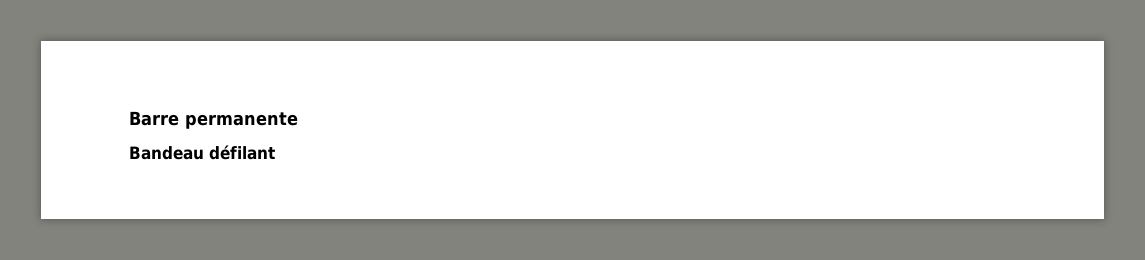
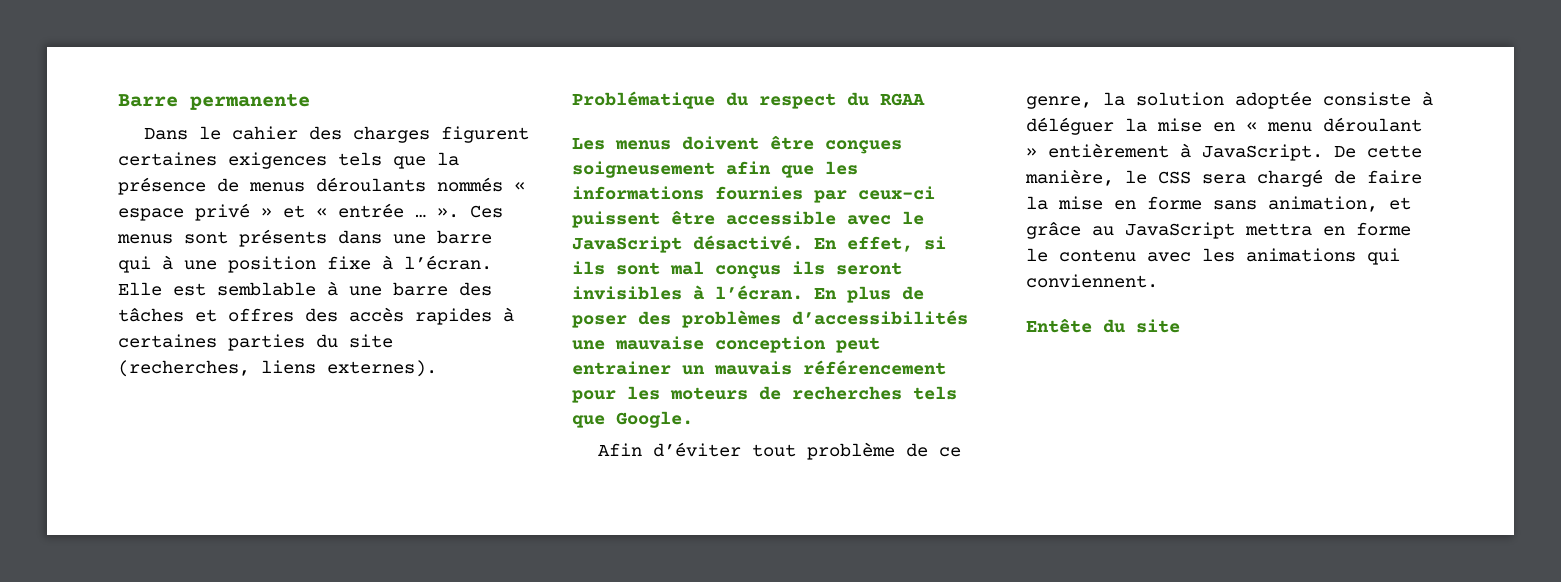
- Bandeau défilant
+ Dans le cahier des charges figurent certaines exigences tels que la présence de menus déroulants nommés « espace privé » et « entrée … ». Ces menus sont présents dans une barre qui à une position fixe à l’écran. Elle est semblable à une barre des tâches et offres des accès rapides à certaines parties du site (recherches, liens externes).
+ Problématique du respect du RGAA
+ Les menus doivent être conçues soigneusement afin que les informations fournies par ceux-ci puissent être accessible avec le JavaScript désactivé. En effet, si ils sont mal conçus ils seront invisibles à l’écran. En plus de poser des problèmes d’accessibilités une mauvaise conception peut entrainer un mauvais référencement pour les moteurs de recherches tels que Google.
+ Afin d’éviter tout problème de ce genre, la solution adoptée consiste à déléguer la mise en « menu déroulant » entièrement à JavaScript. De cette manière, le CSS sera chargé de faire la mise en forme sans animation, et grâce au JavaScript mettra en forme le contenu avec les animations qui conviennent.
+ Entête du site

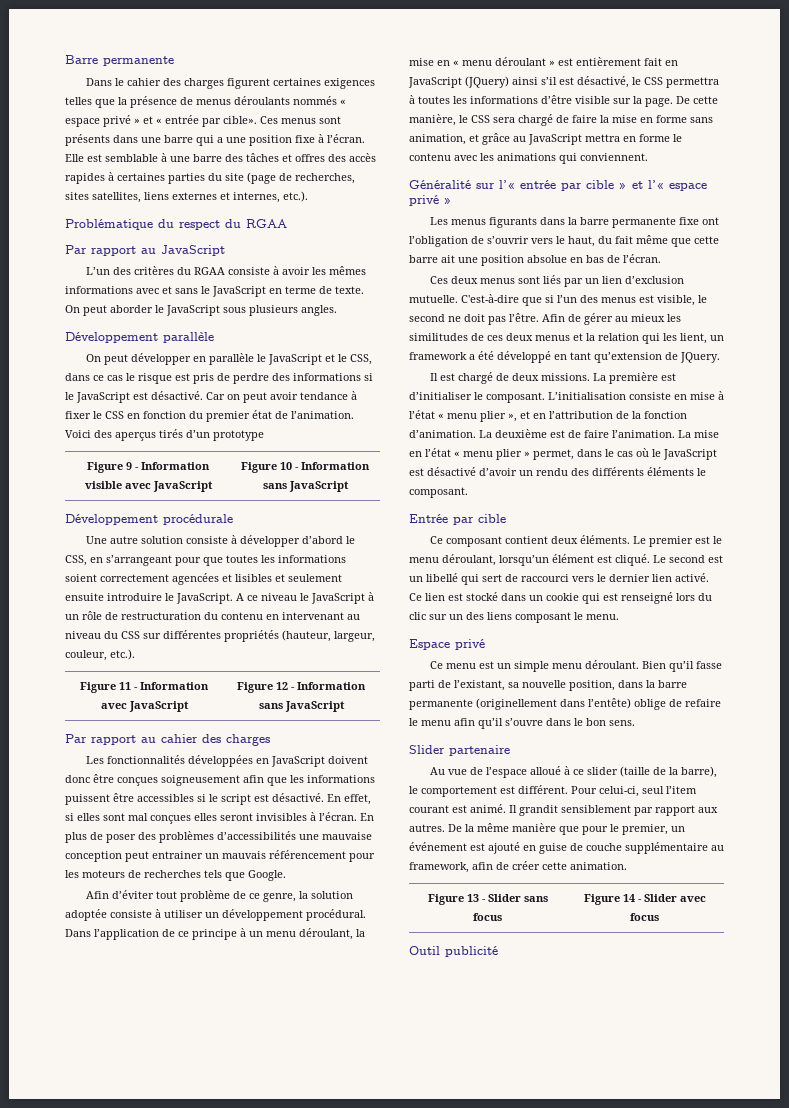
- Dans le cahier des charges figurent certaines exigences tels que la présence de menus déroulants nommés « espace privé » et « entrée … ».
+ Dans le cahier des charges figurent certaines exigences telles que la présence de menus déroulants nommés « espace privé » et « entrée par cible».
- Ces menus sont présents dans une barre qui à une position fixe à l’écran.
+ Ces menus sont présents dans une barre qui a une position fixe à l’écran.
- Elle est semblable à une barre des tâches et offres des accès rapides à certaines parties du site (recherches, liens externes).
+ Elle est semblable à une barre des tâches et offres des accès rapides à certaines parties du site (page de recherches, sites satellites, liens externes et internes, etc.).
- Les menus doivent être conçues soigneusement afin que les informations fournies par ceux-ci puissent être accessible avec le JavaScript désactivé.
+ Par rapport au JavaScript
+ L’un des critères du RGAA consiste à avoir les mêmes informations avec et sans le JavaScript en terme de texte. On peut aborder le JavaScript sous plusieurs angles.
+ Développement parallèle
+ On peut développer en parallèle le JavaScript et le CSS, dans ce cas le risque est pris de perdre des informations si le JavaScript est désactivé. Car on peut avoir tendance à fixer le CSS en fonction du premier état de l’animation. Voici des aperçus tirés d’un prototype
+ Figure 9 - Information visible avec JavaScript | Figure 10 - Information sans JavaScript
+ Développement procédurale
+ Une autre solution consiste à développer d’abord le CSS, en s’arrangeant pour que toutes les informations soient correctement agencées et lisibles et seulement ensuite introduire le JavaScript. A ce niveau le JavaScript à un rôle de restructuration du contenu en intervenant au niveau du CSS sur différentes propriétés (hauteur, largeur, couleur, etc.).
+ Figure 11 - Information avec JavaScript | Figure 12 - Information sans JavaScript
+ Par rapport au cahier des charges
+ Les fonctionnalités développées en JavaScript doivent donc être conçues soigneusement afin que les informations puissent être accessibles si le script est désactivé.
- En effet, si ils sont mal conçus ils seront invisibles à l’écran.
+ En effet, si elles sont mal conçues elles seront invisibles à l’écran.
- Afin d’éviter tout problème de ce genre, la solution adoptée consiste à déléguer la mise en « menu déroulant » entièrement à JavaScript.
+ Afin d’éviter tout problème de ce genre, la solution adoptée consiste à utiliser un développement procédural. Dans l’application de ce principe à un menu déroulant, la mise en « menu déroulant » est entièrement fait en JavaScript (JQuery) ainsi s’il est désactivé, le CSS permettra à toutes les informations d’être visible sur la page.
- Entête du site
+ Généralité sur l’« entrée par cible » et l’« espace privé »
+ Les menus figurants dans la barre permanente fixe ont l’obligation de s’ouvrir vers le haut, du fait même que cette barre ait une position absolue en bas de l’écran.
+ Ces deux menus sont liés par un lien d’exclusion mutuelle. C'est-à-dire que si l’un des menus est visible, le second ne doit pas l’être. Afin de gérer au mieux les similitudes de ces deux menus et la relation qui les lient, un framework a été développé en tant qu’extension de JQuery.
+ Il est chargé de deux missions. La première est d’initialiser le composant. L’initialisation consiste en mise à l’état « menu plier », et en l’attribution de la fonction d’animation. La deuxième est de faire l’animation. La mise en l’état « menu plier » permet, dans le cas où le JavaScript est désactivé d’avoir un rendu des différents éléments le composant.
+ Entrée par cible
+ Ce composant contient deux éléments. Le premier est le menu déroulant, lorsqu’un élément est cliqué. Le second est un libellé qui sert de raccourci vers le dernier lien activé. Ce lien est stocké dans un cookie qui est renseigné lors du clic sur un des liens composant le menu.
+ Espace privé
+ Ce menu est un simple menu déroulant. Bien qu’il fasse parti de l’existant, sa nouvelle position, dans la barre permanente (originellement dans l’entête) oblige de refaire le menu afin qu’il s’ouvre dans le bon sens.
+ Slider partenaire
+ Au vue de l’espace alloué à ce slider (taille de la barre), le comportement est différent. Pour celui-ci, seul l’item courant est animé. Il grandit sensiblement par rapport aux autres. De la même manière que pour le premier, un événement est ajouté en guise de couche supplémentaire au framework, afin de créer cette animation.
+ Figure 13 - Slider sans focus | Figure 14 - Slider avec focus
+ Outil publicité

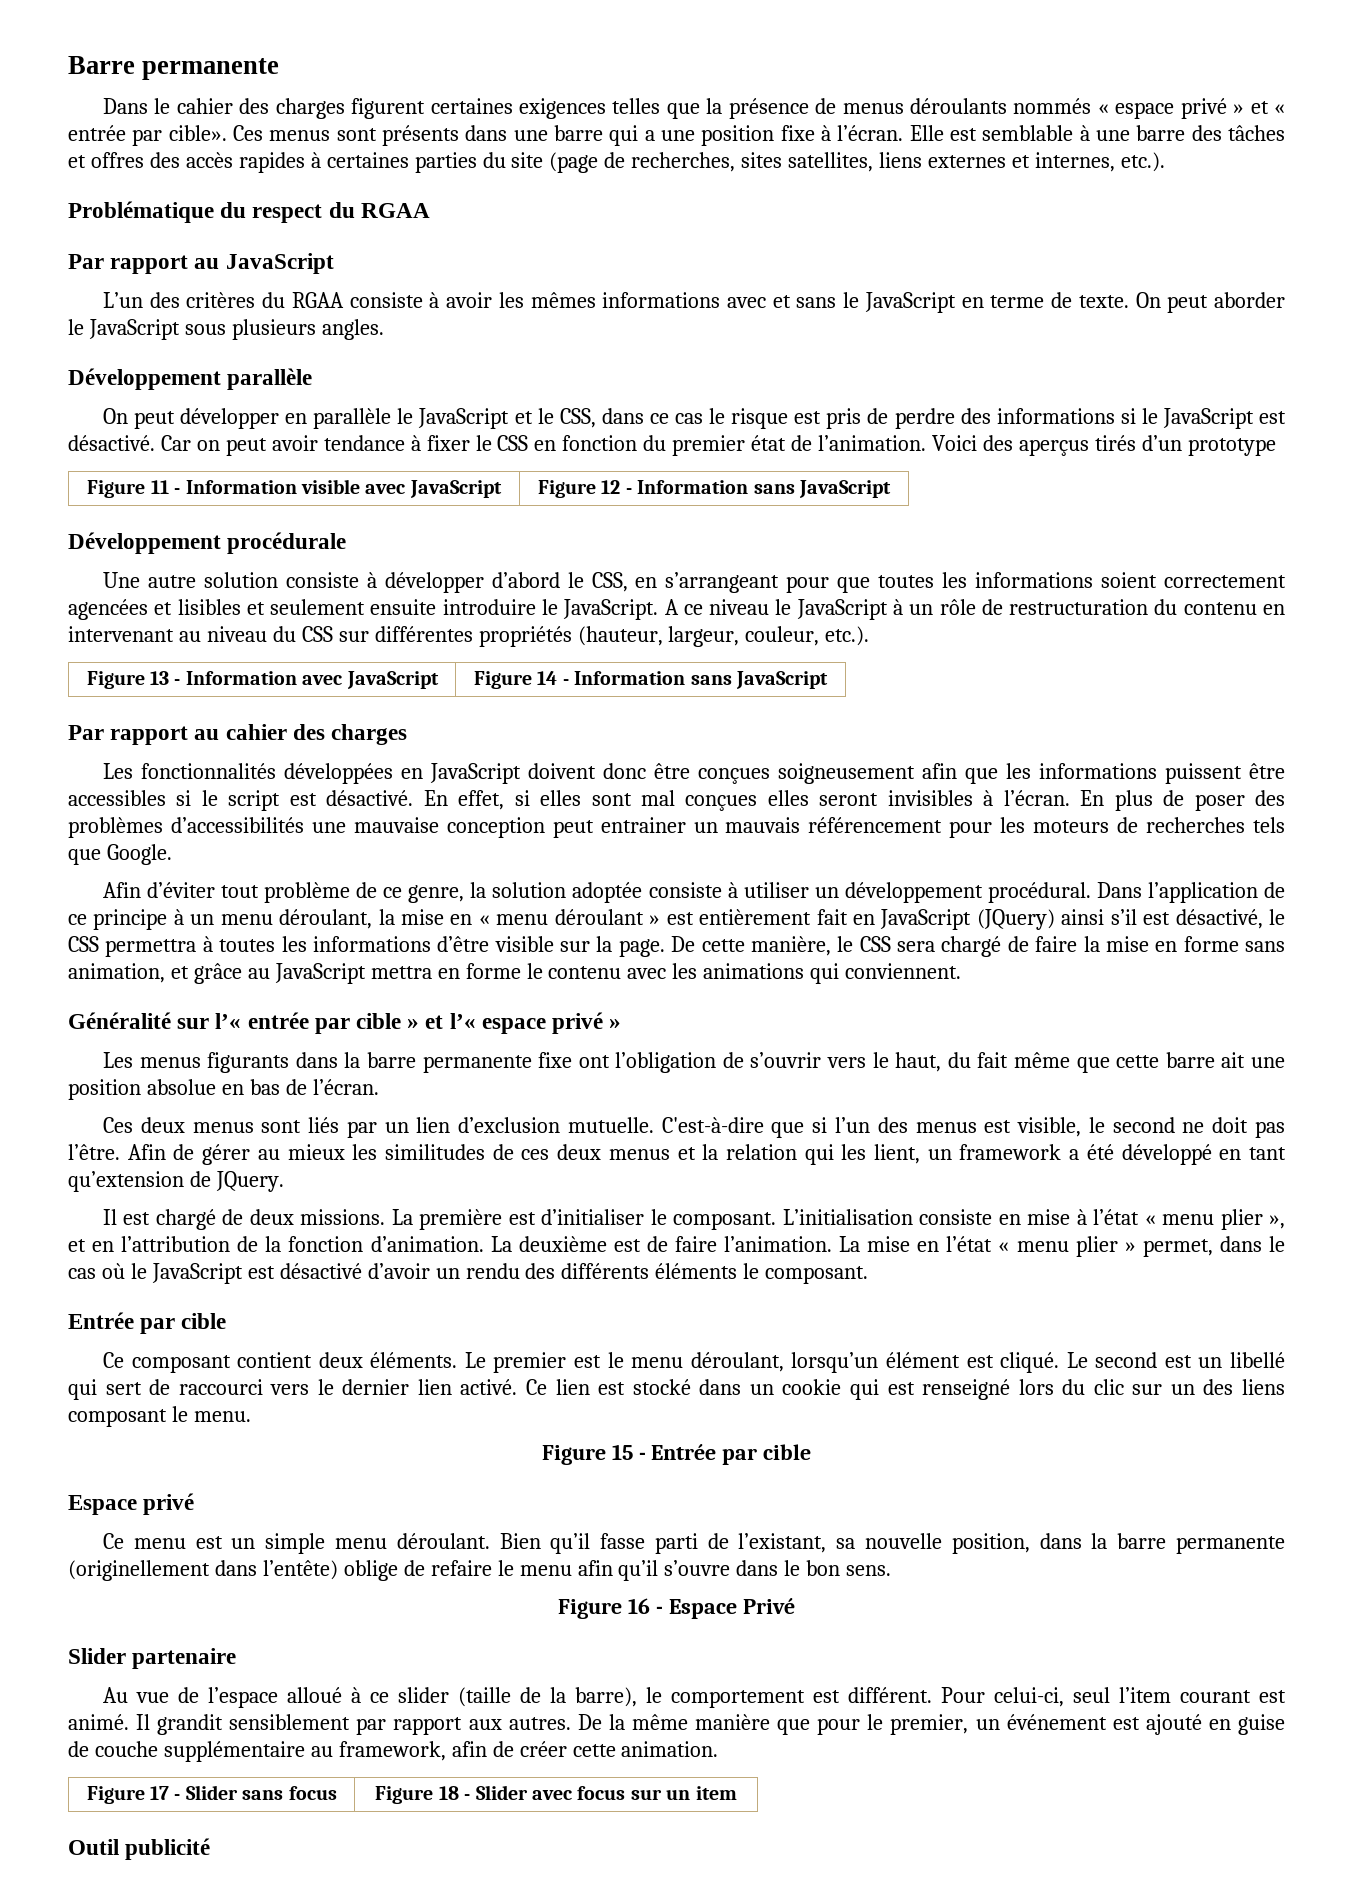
- Figure 9 - Information visible avec JavaScript | Figure 10 - Information sans JavaScript
+ Figure 11 - Information visible avec JavaScript | Figure 12 - Information sans JavaScript
- Figure 11 - Information avec JavaScript | Figure 12 - Information sans JavaScript
+ Figure 13 - Information avec JavaScript | Figure 14 - Information sans JavaScript
+ Figure 15 - Entrée par cible
+ Figure 16 - Espace Privé
- Figure 13 - Slider sans focus | Figure 14 - Slider avec focus
+ Figure 17 - Slider sans focus | Figure 18 - Slider avec focus sur un item

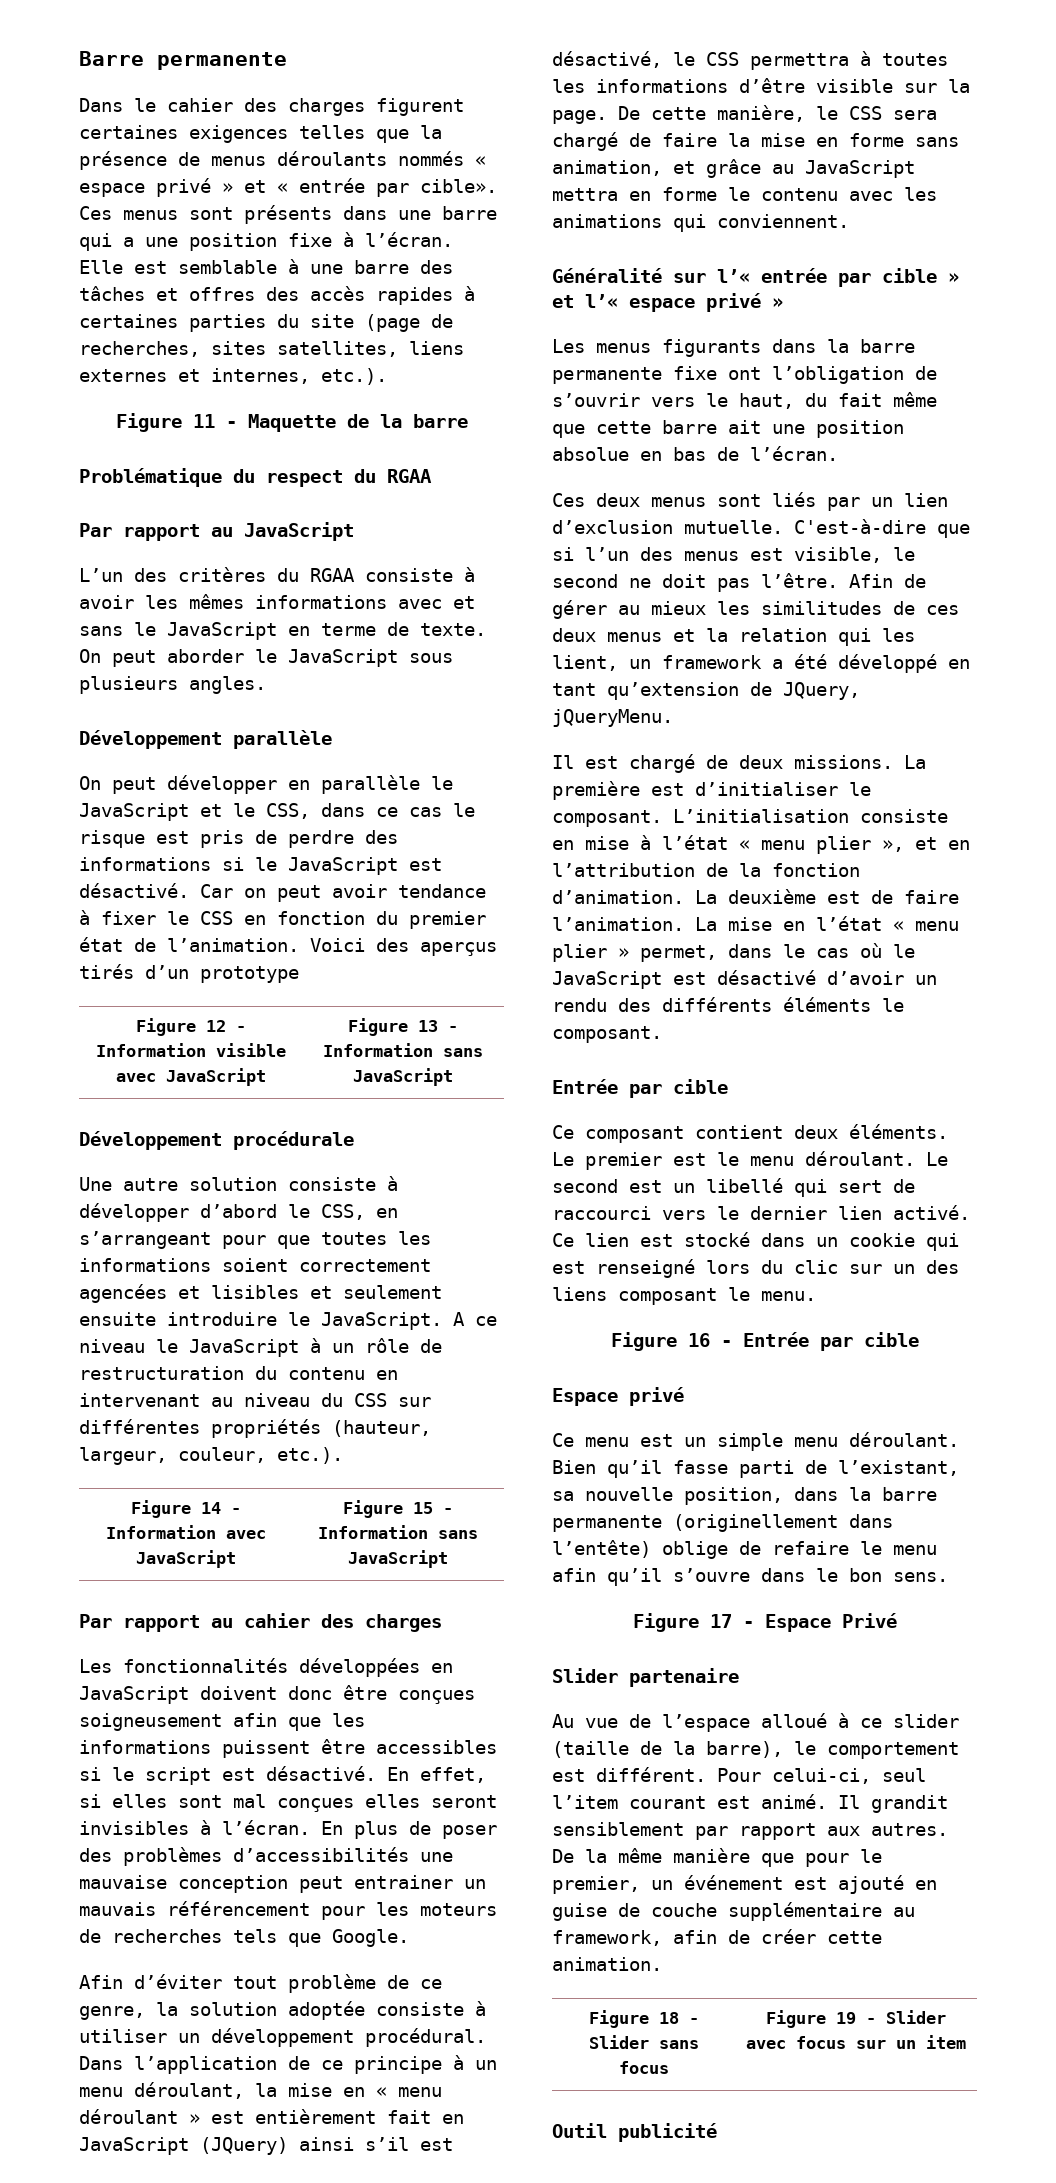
+ Figure 11 - Maquette de la barre
- Figure 11 - Information visible avec JavaScript | Figure 12 - Information sans JavaScript
+ Figure 12 - Information visible avec JavaScript | Figure 13 - Information sans JavaScript
- Figure 13 - Information avec JavaScript | Figure 14 - Information sans JavaScript
+ Figure 14 - Information avec JavaScript | Figure 15 - Information sans JavaScript
- Afin de gérer au mieux les similitudes de ces deux menus et la relation qui les lient, un framework a été développé en tant qu’extension de JQuery.
+ Afin de gérer au mieux les similitudes de ces deux menus et la relation qui les lient, un framework a été développé en tant qu’extension de JQuery, jQueryMenu.
- Le premier est le menu déroulant, lorsqu’un élément est cliqué.
+ Le premier est le menu déroulant.
- Figure 15 - Entrée par cible
+ Figure 16 - Entrée par cible
- Figure 16 - Espace Privé
+ Figure 17 - Espace Privé
- Figure 17 - Slider sans focus | Figure 18 - Slider avec focus sur un item
+ Figure 18 - Slider sans focus | Figure 19 - Slider avec focus sur un item

